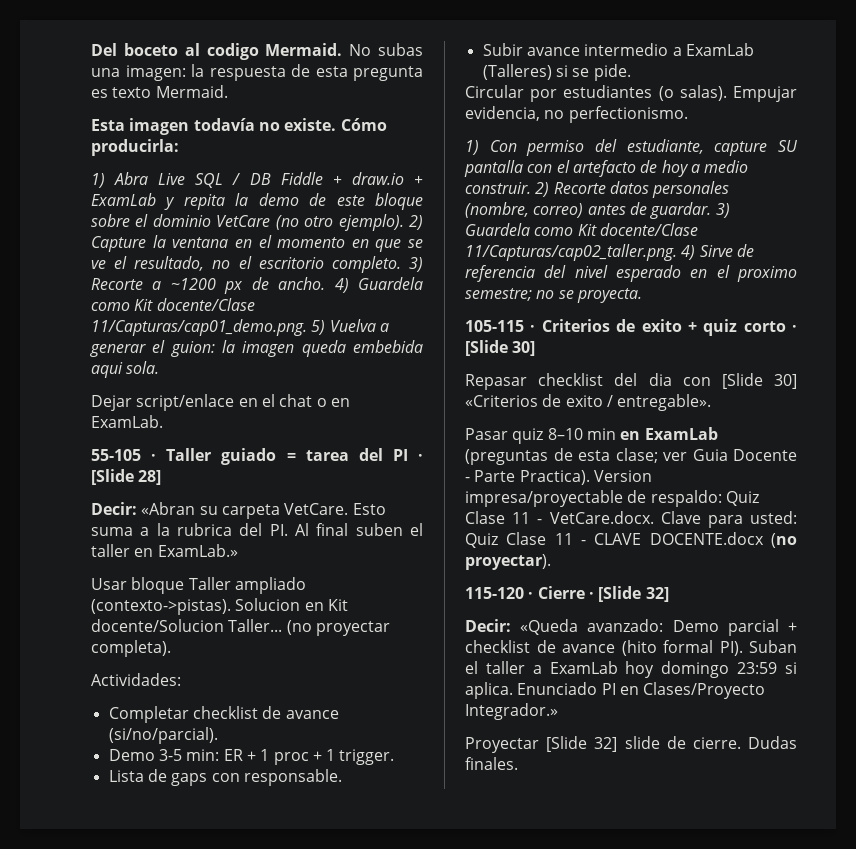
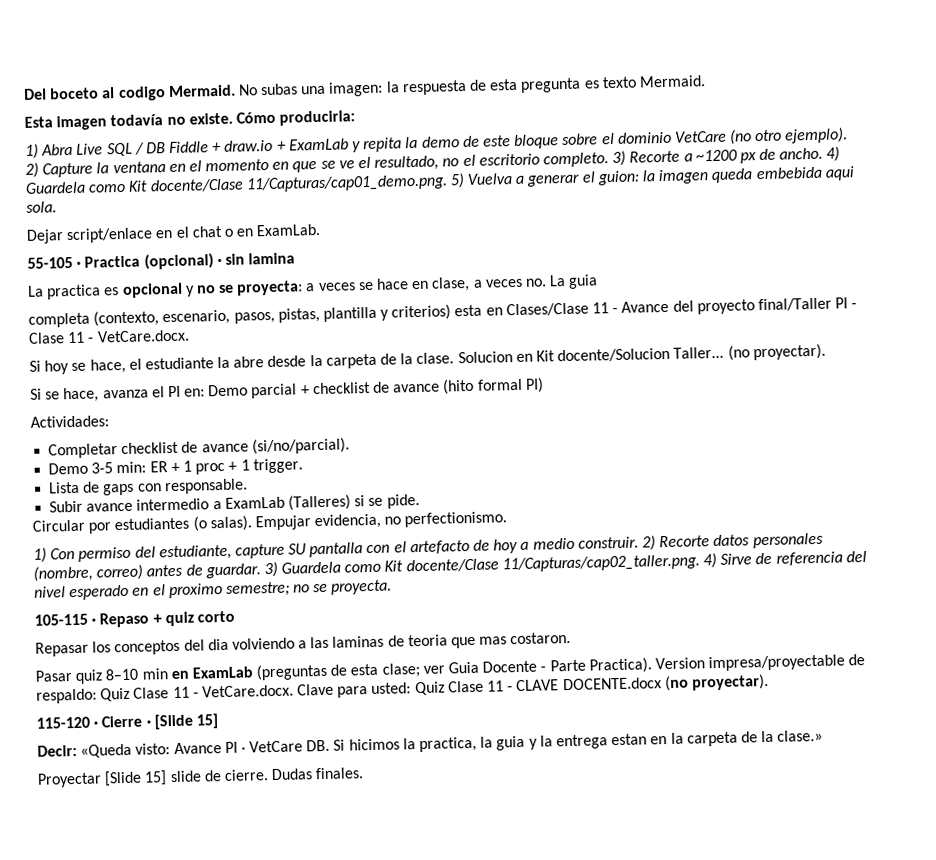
- 55-105 · Taller guiado = tarea del PI · [Slide 28]
- Decir: «Abran su carpeta VetCare. Esto suma a la rubrica del PI. Al final suben el taller en ExamLab.»
- Usar bloque Taller ampliado (contexto->pistas).
+ 55-105 · Practica (opcional) · sin lamina
+ La practica es opcional y no se proyecta: a veces se hace en clase, a veces no. La guia
+ completa (contexto, escenario, pasos, pistas, plantilla y criterios) esta en Clases/Clase 11 - Avance del proyecto final/Taller PI - Clase 11 - VetCare.docx.
+ Si hoy se hace, el estudiante la abre desde la carpeta de la clase.
- Solucion en Kit docente/Solucion Taller... (no proyectar completa).
+ Solucion en Kit docente/Solucion Taller... (no proyectar).
+ Si se hace, avanza el PI en: Demo parcial + checklist de avance (hito formal PI)
- 105-115 · Criterios de exito + quiz corto · [Slide 30]
- Repasar checklist del dia con [Slide 30] «Criterios de exito / entregable».
+ 105-115 · Repaso + quiz corto
+ Repasar los conceptos del dia volviendo a las laminas de teoria que mas costaron.
- 115-120 · Cierre · [Slide 32]
+ 115-120 · Cierre · [Slide 15]
- Decir: «Queda avanzado: Demo parcial + checklist de avance (hito formal PI). Suban el taller a ExamLab hoy domingo 23:59 si aplica. Enunciado PI en Clases/Proyecto Integrador.»
+ Decir: «Queda visto: Avance PI · VetCare DB. Si hicimos la practica, la guia y la entrega estan en la carpeta de la clase.»
- Proyectar [Slide 32] slide de cierre.
+ Proyectar [Slide 15] slide de cierre.

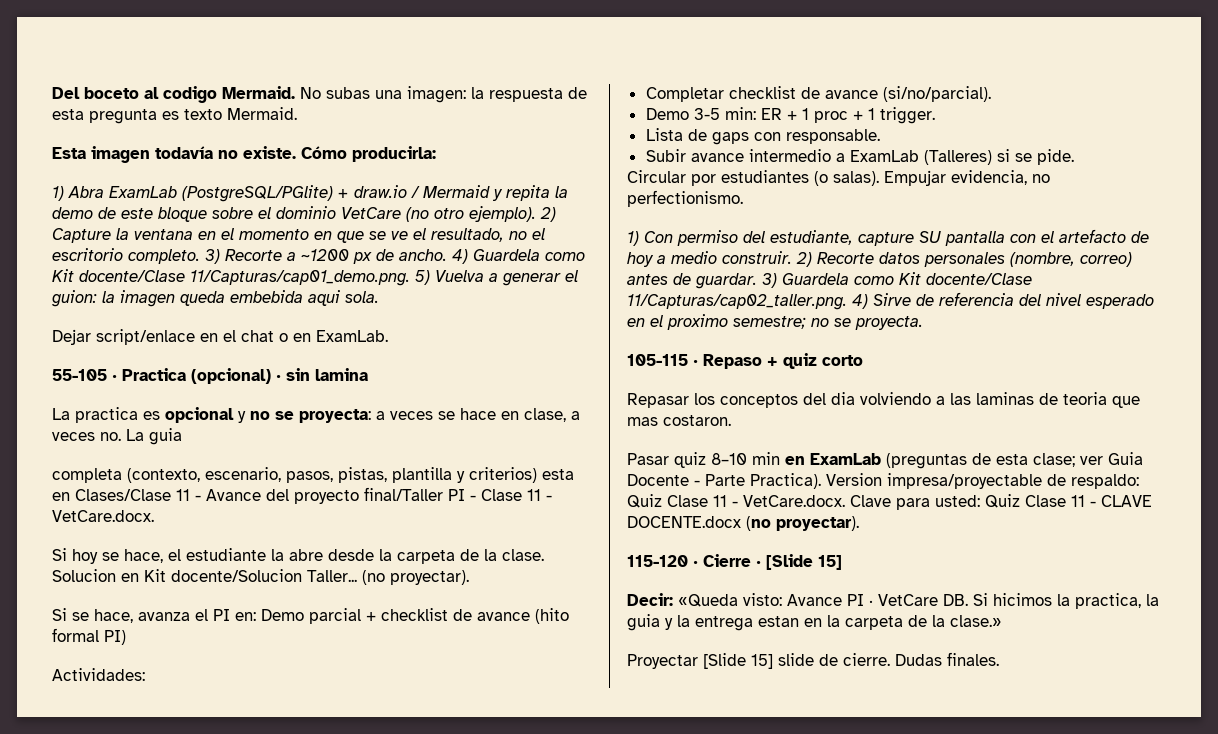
- 1) Abra Live SQL / DB Fiddle + draw.io + ExamLab y repita la demo de este bloque sobre el dominio VetCare (no otro ejemplo).
+ 1) Abra ExamLab (PostgreSQL/PGlite) + draw.io / Mermaid y repita la demo de este bloque sobre el dominio VetCare (no otro ejemplo).

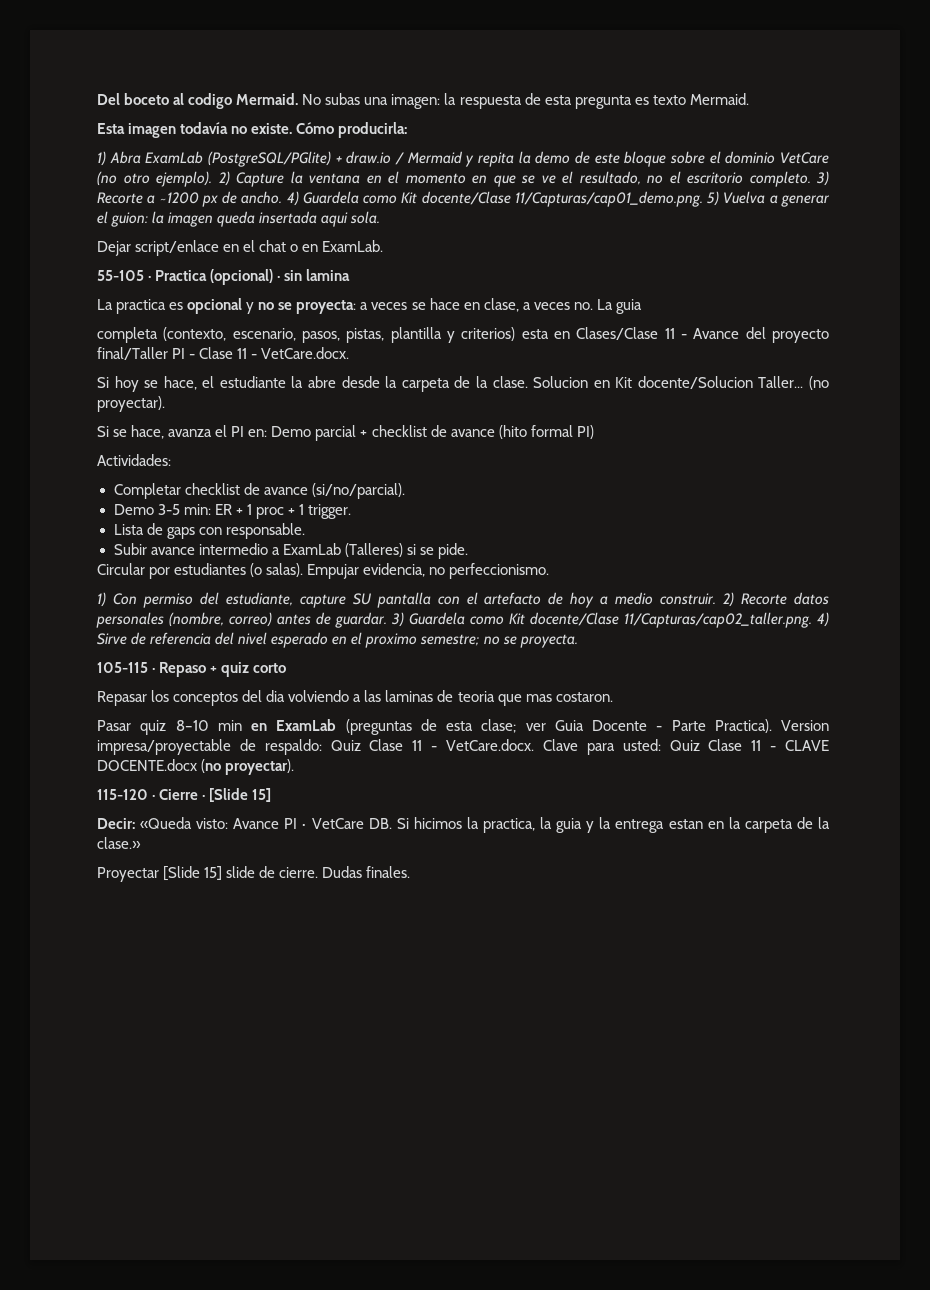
- 4) Guardela como Kit docente/Clase 11/Capturas/cap01_demo.png. 5) Vuelva a generar el guion: la imagen queda embebida aqui sola.
+ 4) Guardela como Kit docente/Clase 11/Capturas/cap01_demo.png. 5) Vuelva a generar el guion: la imagen queda insertada aqui sola.
- Empujar evidencia, no perfectionismo.
+ Empujar evidencia, no perfeccionismo.

